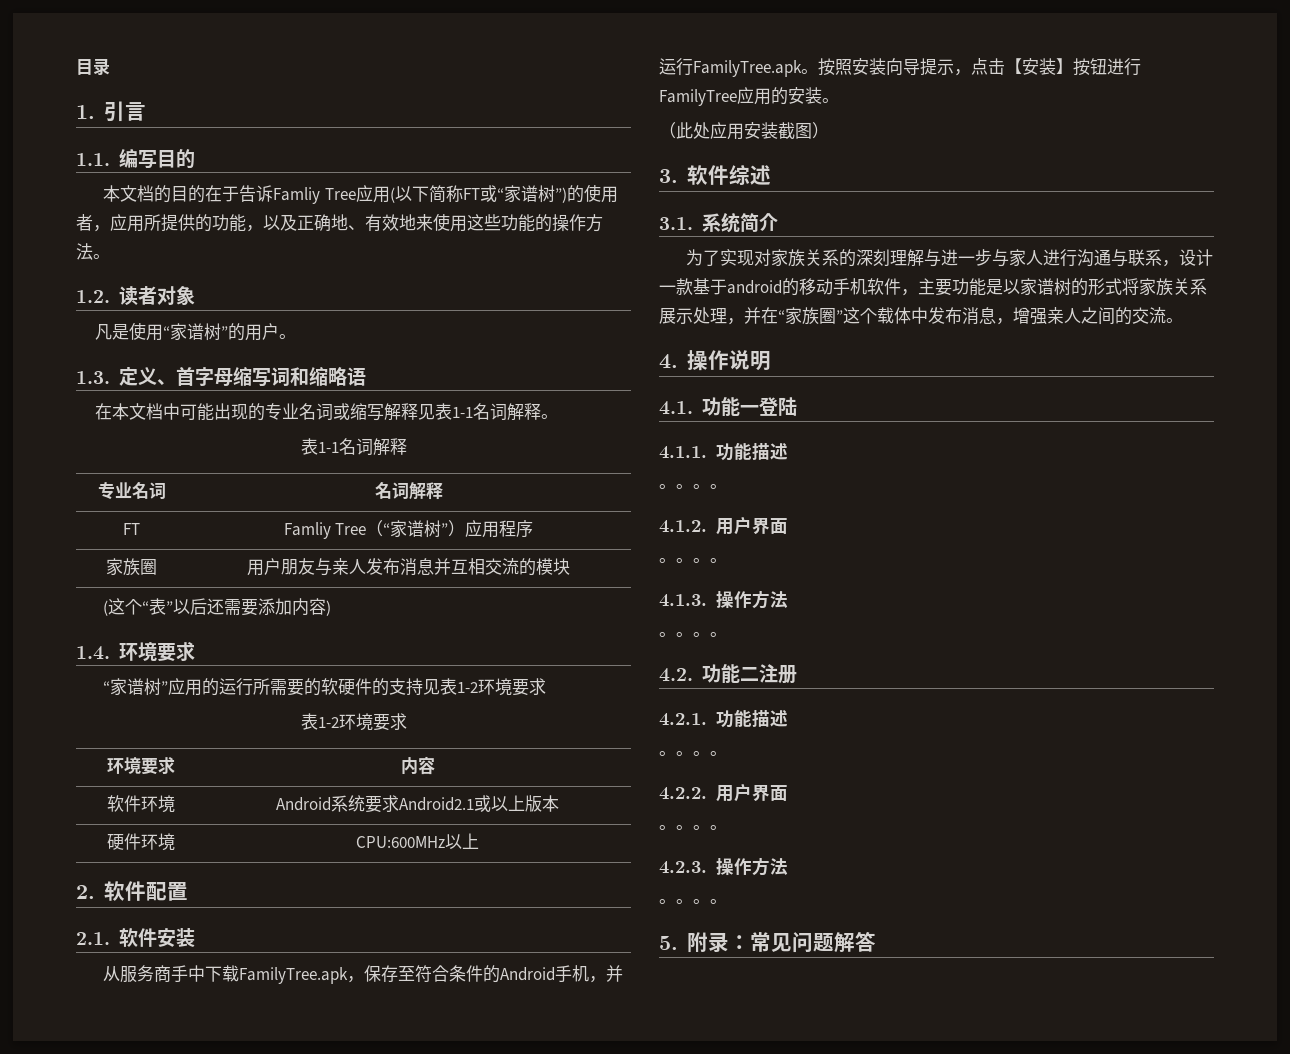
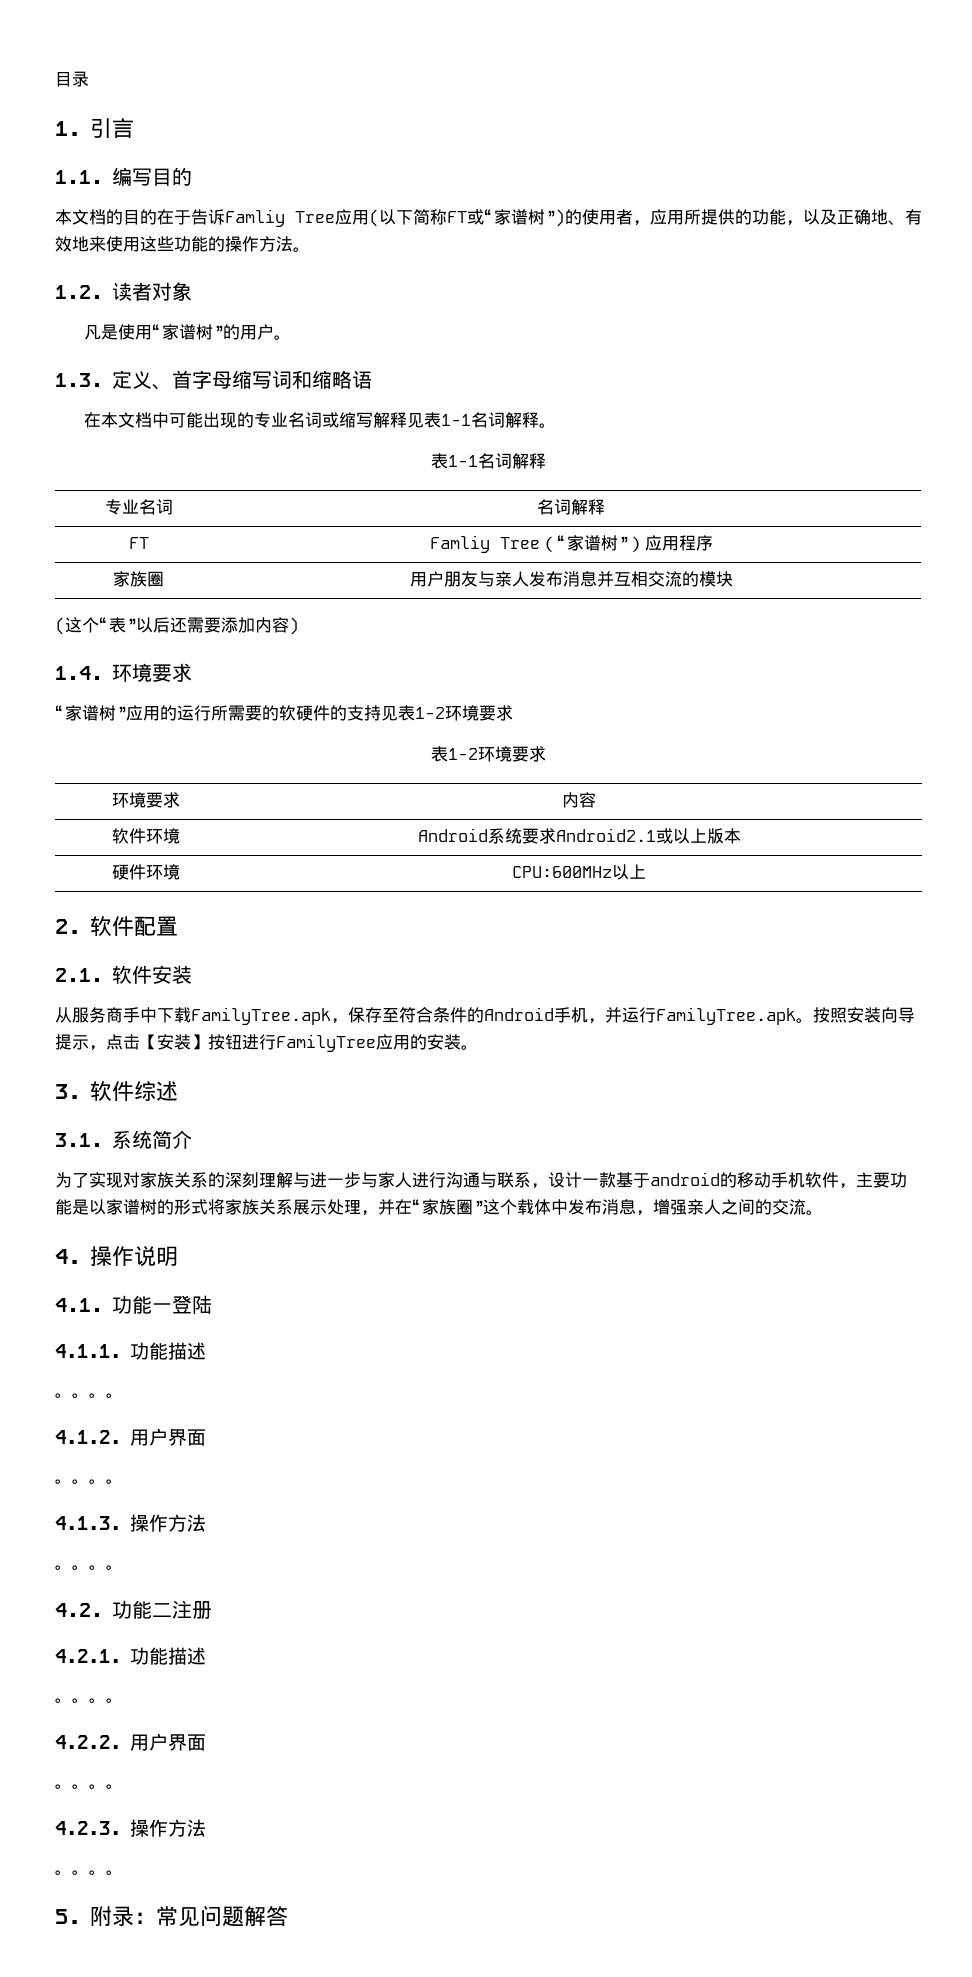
- （此处应用安装截图）

